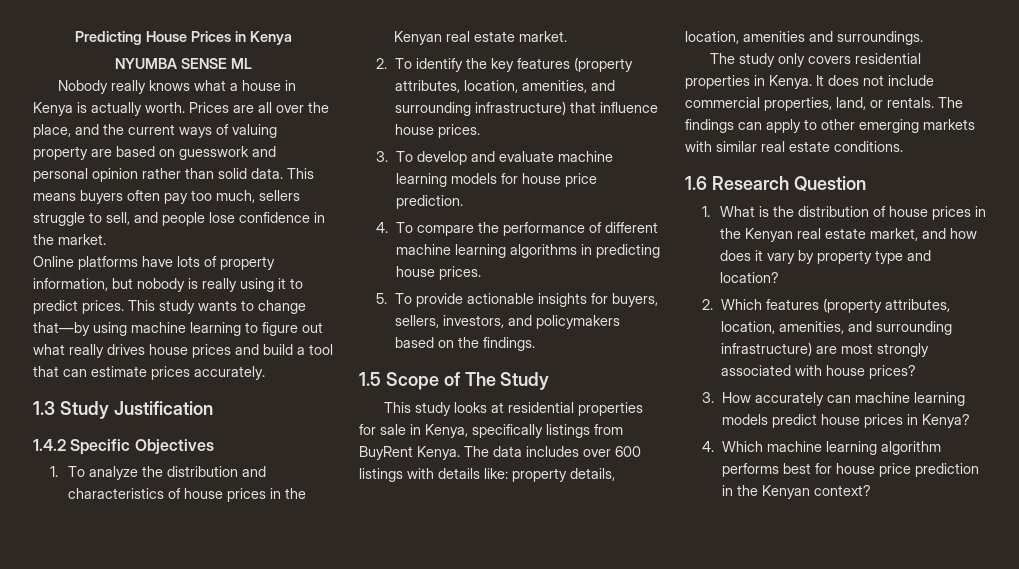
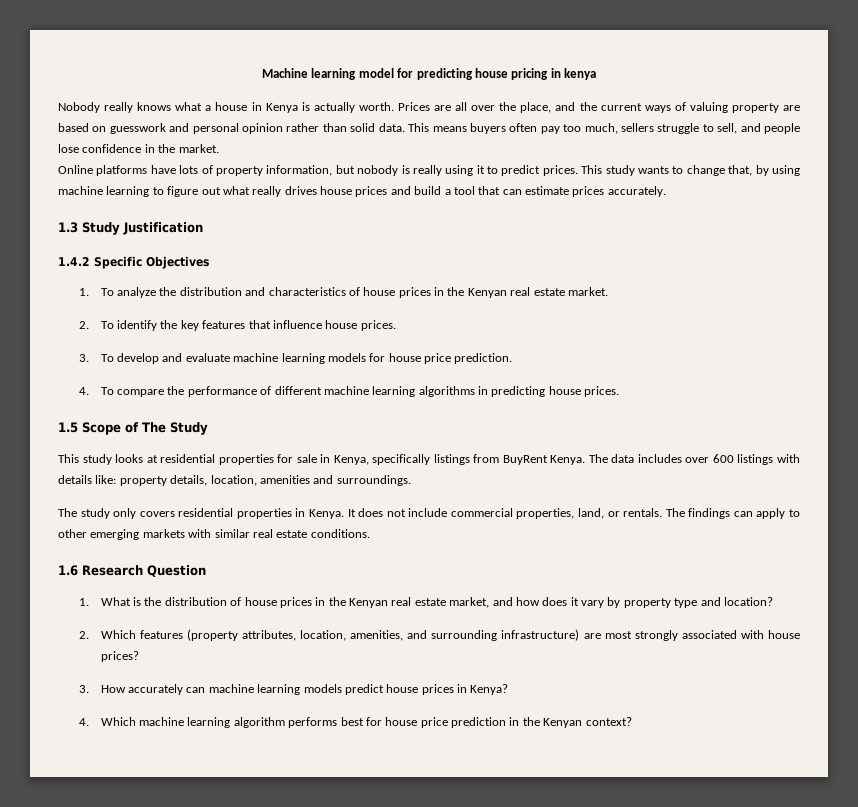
- Predicting House Prices in Kenya
- NYUMBA SENSE ML
+ Machine learning model for predicting house pricing in kenya
- This study wants to change that—by using machine learning to figure out what really drives house prices and build a tool that can estimate prices accurately.
+ This study wants to change that, by using machine learning to figure out what really drives house prices and build a tool that can estimate prices accurately.
- 2. To identify the key features (property attributes, location, amenities, and surrounding infrastructure) that influence house prices.
+ 2. To identify the key features that influence house prices.
- 5. To provide actionable insights for buyers, sellers, investors, and policymakers based on the findings.

